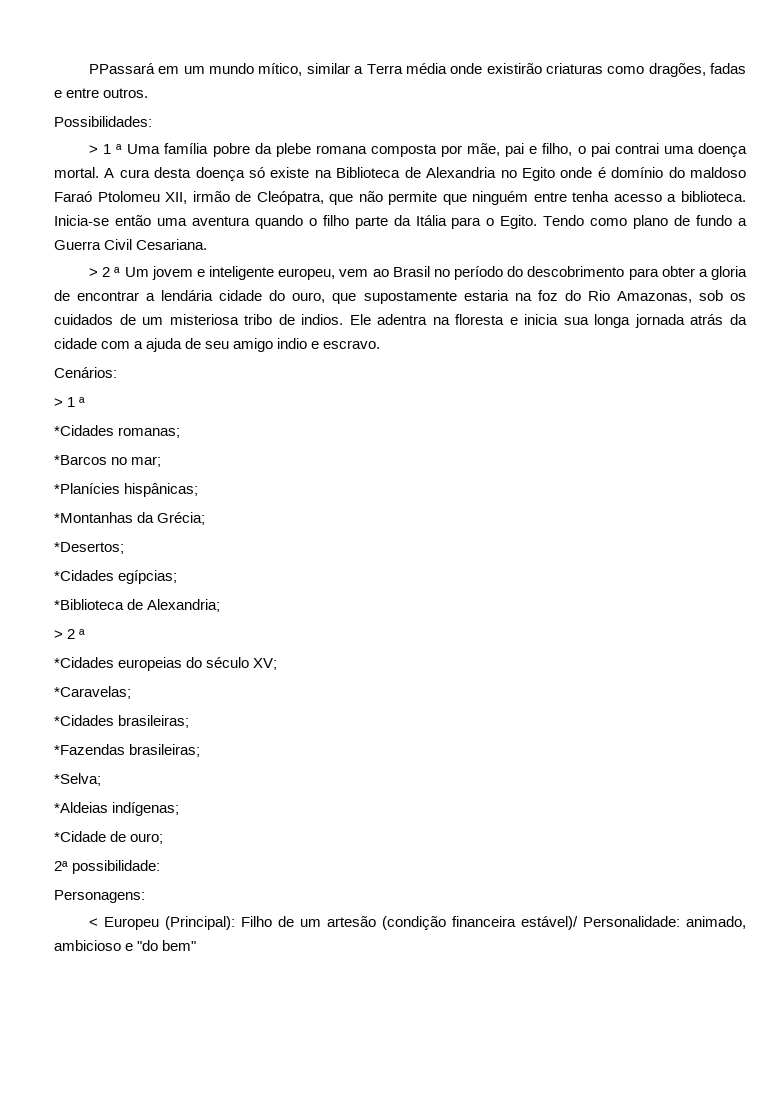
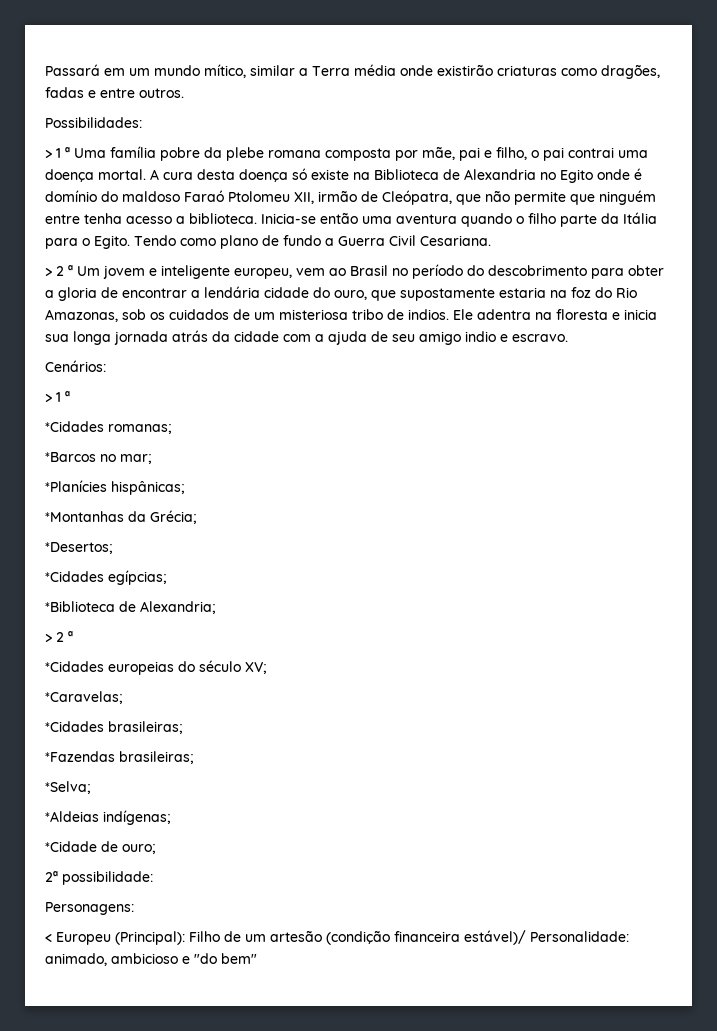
- PPassará em um mundo mítico, similar a Terra média onde existirão criaturas como dragões, fadas e entre outros.
+ Passará em um mundo mítico, similar a Terra média onde existirão criaturas como dragões, fadas e entre outros.

